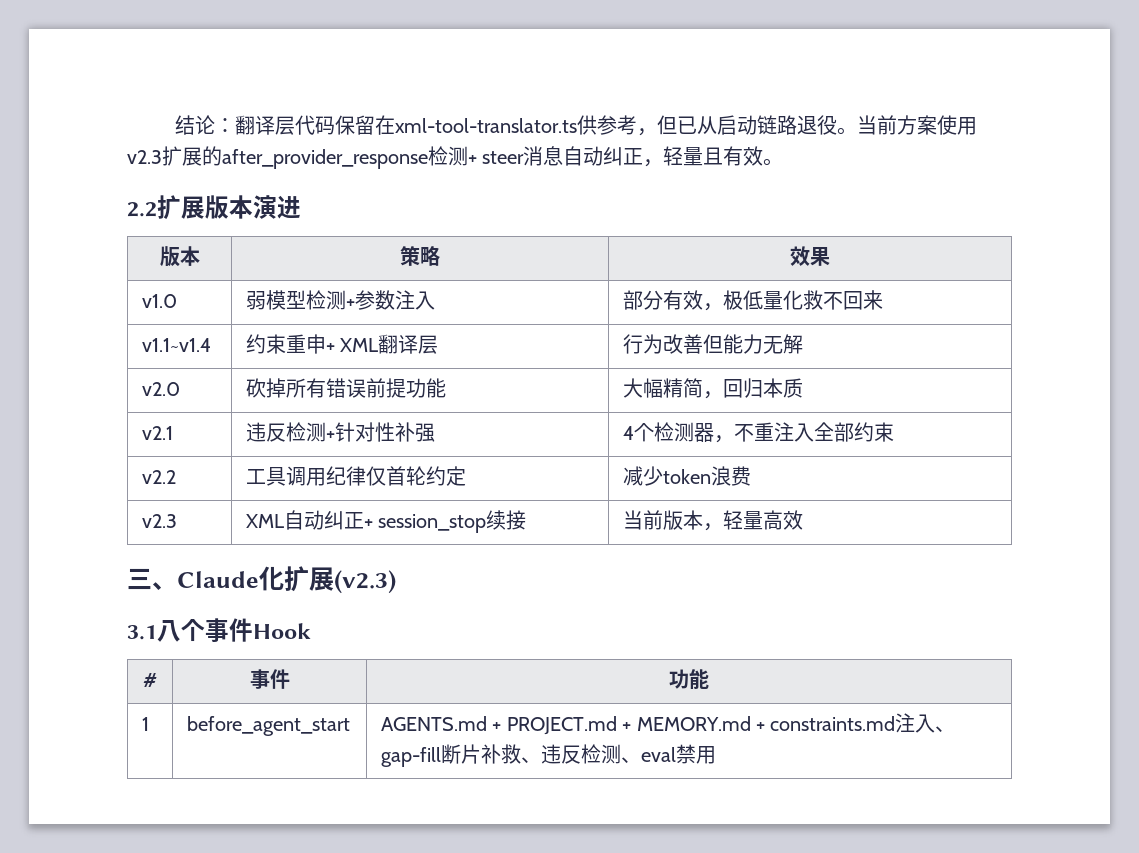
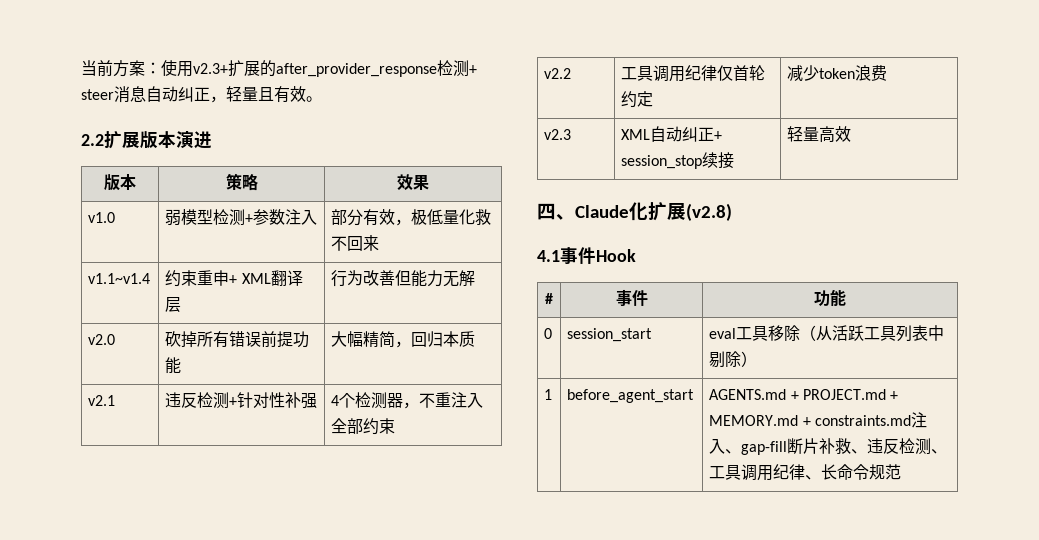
- 结论：翻译层代码保留在xml-tool-translator.ts供参考，但已从启动链路退役。当前方案使用v2.3扩展的after_provider_response检测+ steer消息自动纠正，轻量且有效。
+ 当前方案：使用v2.3+扩展的after_provider_response检测+ steer消息自动纠正，轻量且有效。
- v2.3 | XML自动纠正+ session_stop续接 | 当前版本，轻量高效
+ v2.3 | XML自动纠正+ session_stop续接 | 轻量高效
- 三、Claude化扩展(v2.3)
- 3.1八个事件Hook
+ 四、Claude化扩展(v2.8)
+ 4.1事件Hook
+ 0 | session_start | eval工具移除（从活跃工具列表中剔除）
- 1 | before_agent_start | AGENTS.md + PROJECT.md + MEMORY.md + constraints.md注入、gap-fill断片补救、违反检测、eval禁用
+ 1 | before_agent_start | AGENTS.md + PROJECT.md + MEMORY.md + constraints.md注入、gap-fill断片补救、违反检测、工具调用纪律、长命令规范

